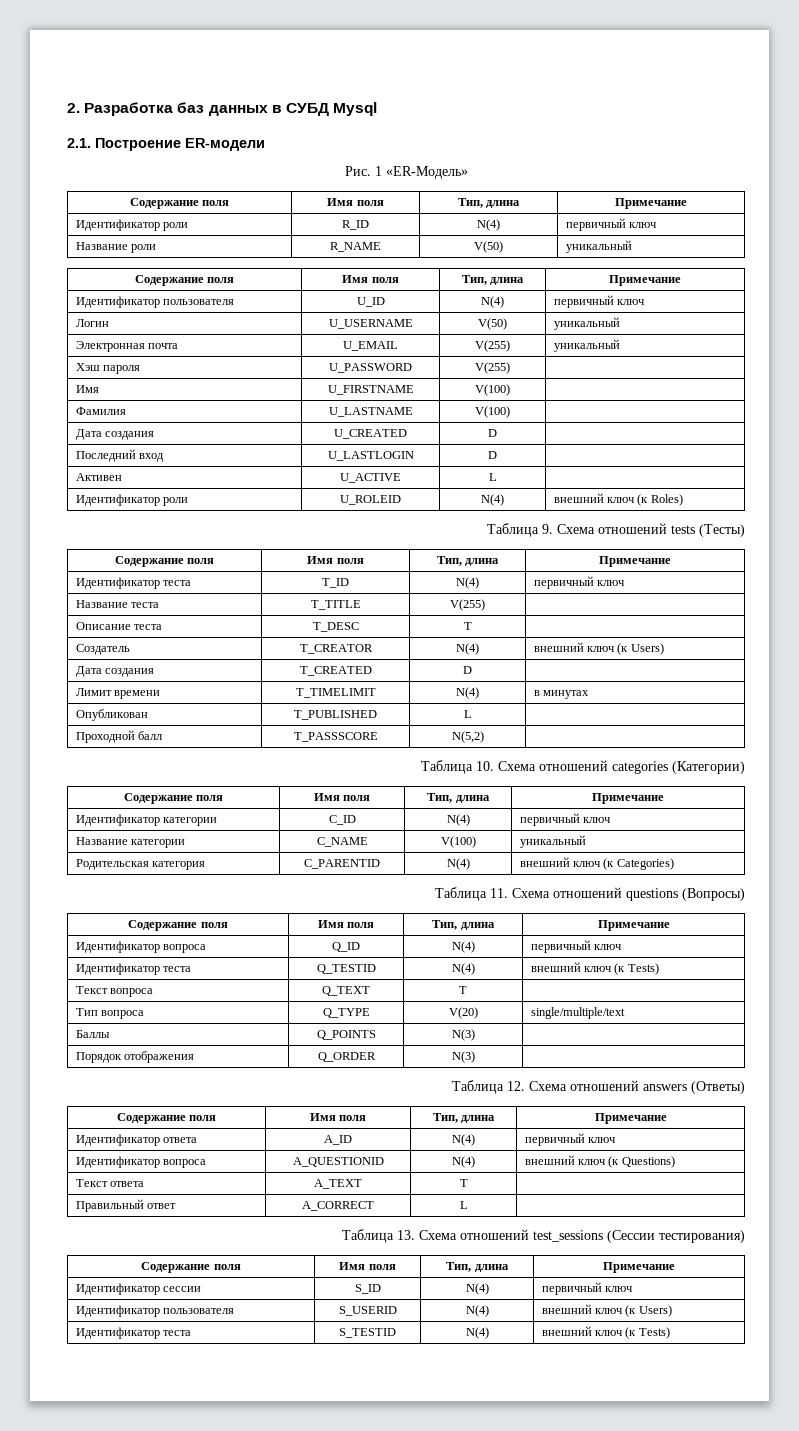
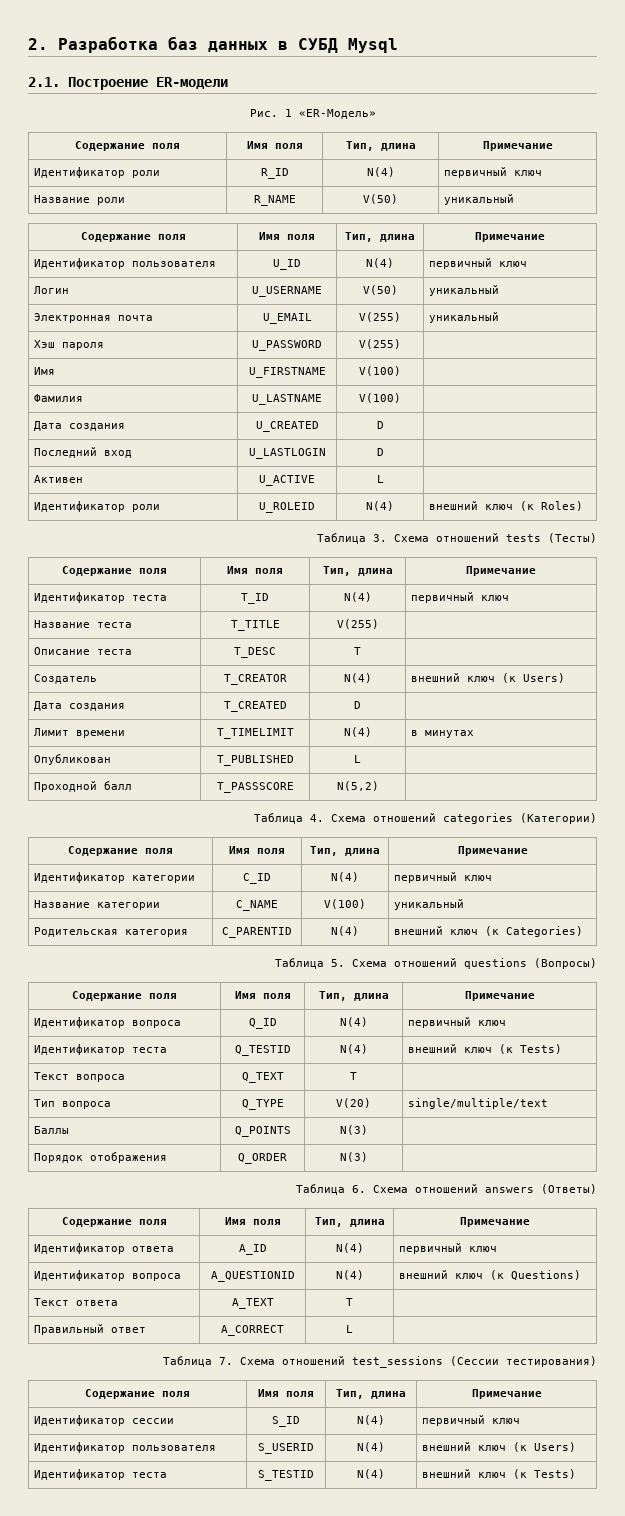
- Таблица 9. Схема отношений tests (Тесты)
+ Таблица 3. Схема отношений tests (Тесты)
- Таблица 10. Схема отношений categories (Категории)
+ Таблица 4. Схема отношений categories (Категории)
- Таблица 11. Схема отношений questions (Вопросы)
+ Таблица 5. Схема отношений questions (Вопросы)
- Таблица 12. Схема отношений answers (Ответы)
+ Таблица 6. Схема отношений answers (Ответы)
- Таблица 13. Схема отношений test_sessions (Сессии тестирования)
+ Таблица 7. Схема отношений test_sessions (Сессии тестирования)

